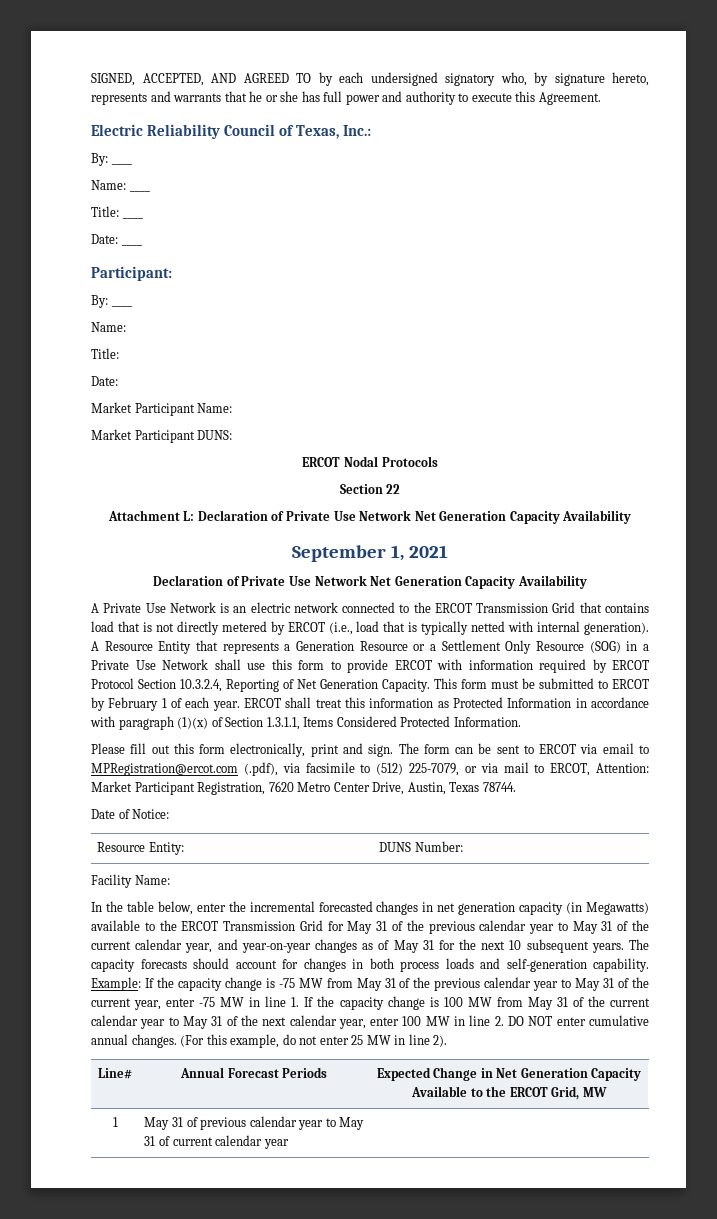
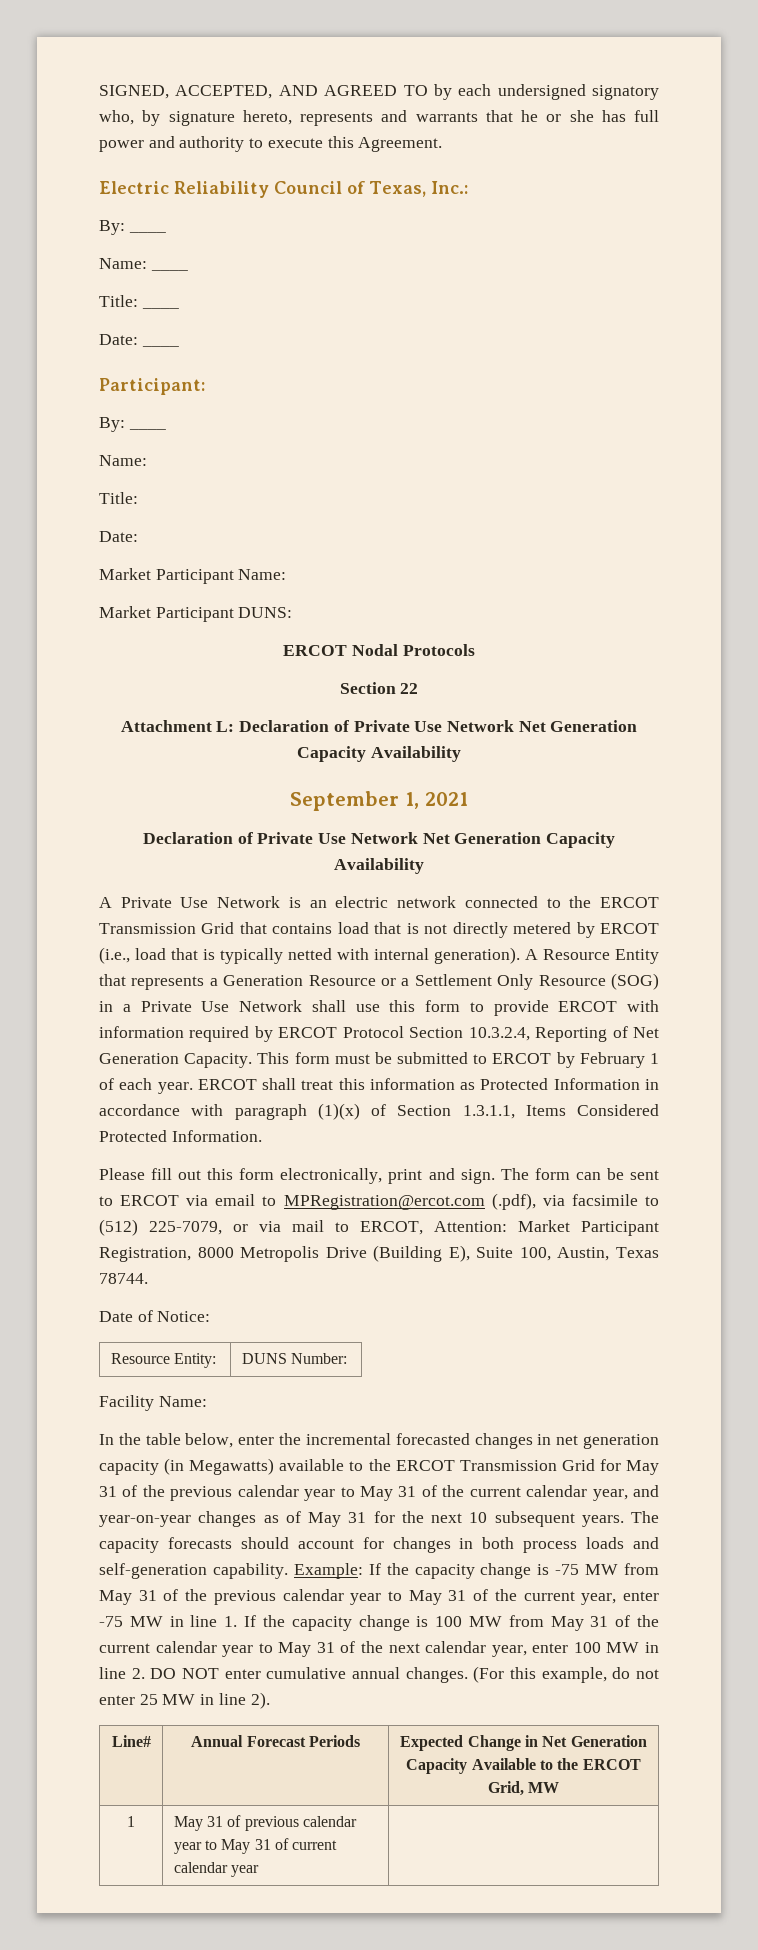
- The form can be sent to ERCOT via email to MPRegistration@ercot.com (.pdf), via facsimile to (512) 225-7079, or via mail to ERCOT, Attention: Market Participant Registration, 7620 Metro Center Drive, Austin, Texas 78744.
+ The form can be sent to ERCOT via email to MPRegistration@ercot.com (.pdf), via facsimile to (512) 225-7079, or via mail to ERCOT, Attention: Market Participant Registration, 8000 Metropolis Drive (Building E), Suite 100, Austin, Texas 78744.

